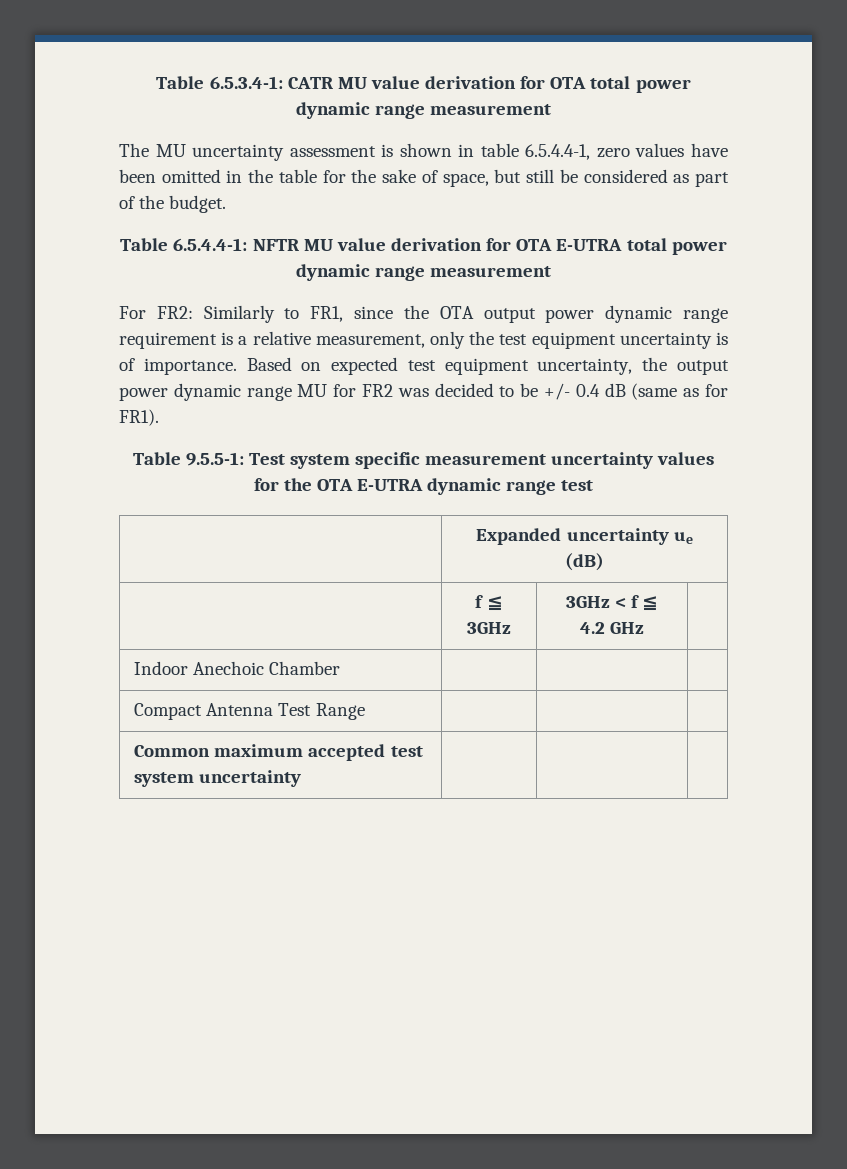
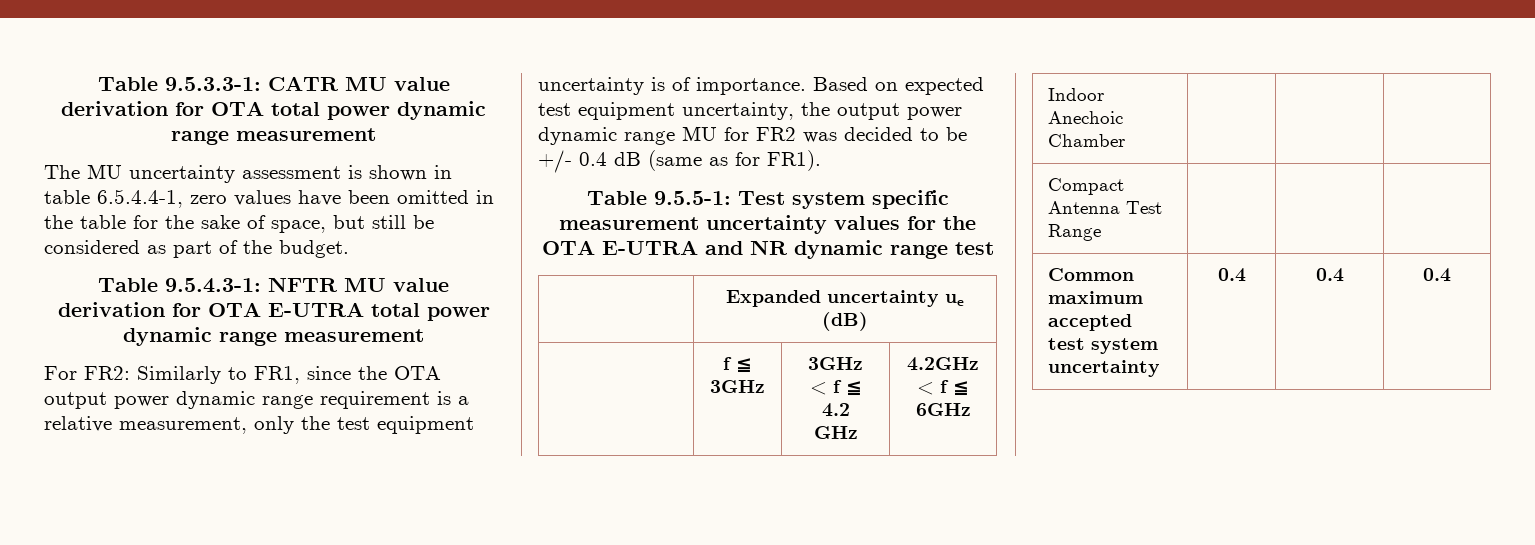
- Table 6.5.3.4-1: CATR MU value derivation for OTA total power dynamic range measurement
+ Table 9.5.3.3-1: CATR MU value derivation for OTA total power dynamic range measurement
- Table 6.5.4.4-1: NFTR MU value derivation for OTA E-UTRA total power dynamic range measurement
+ Table 9.5.4.3-1: NFTR MU value derivation for OTA E-UTRA total power dynamic range measurement
- Table 9.5.5-1: Test system specific measurement uncertainty values for the OTA E-UTRA dynamic range test
+ Table 9.5.5-1: Test system specific measurement uncertainty values for the OTA E-UTRA and NR dynamic range test
- | f ≦ 3GHz | 3GHz < f ≦ 4.2 GHz |
+ | f ≦ 3GHz | 3GHz < f ≦ 4.2 GHz | 4.2GHz < f ≦ 6GHz
- Common maximum accepted test system uncertainty | | |
+ Common maximum accepted test system uncertainty | 0.4 | 0.4 | 0.4

